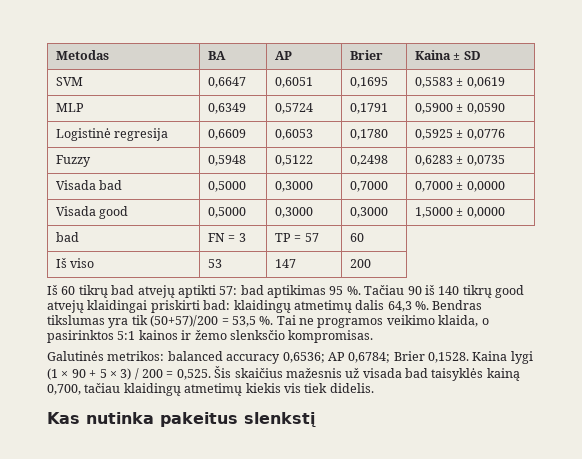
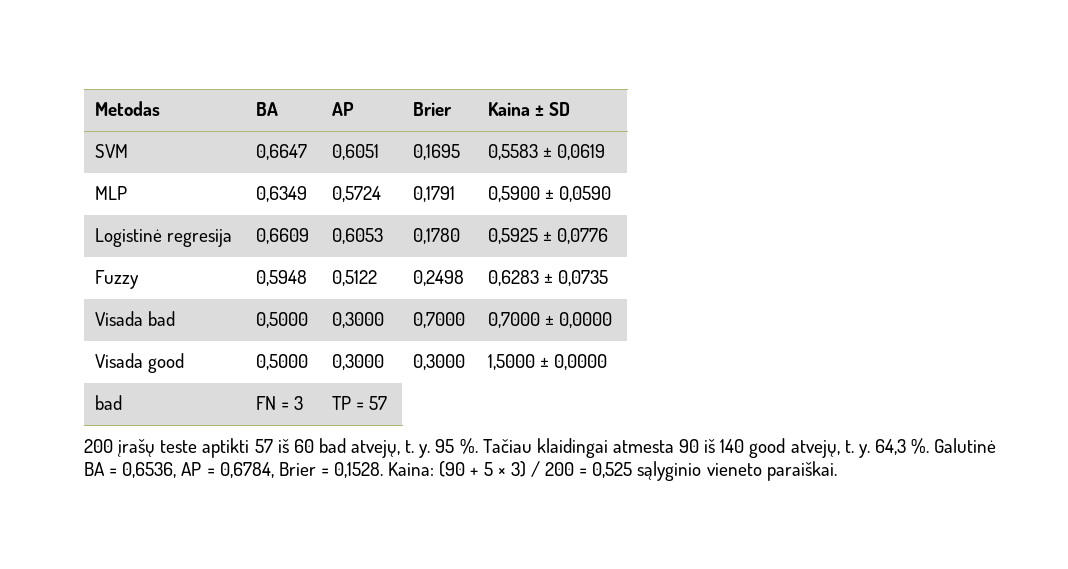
- bad | FN = 3 | TP = 57 | 60
- Iš viso | 53 | 147 | 200
- Iš 60 tikrų bad atvejų aptikti 57: bad aptikimas 95 %.
+ bad | FN = 3 | TP = 57
+ 200 įrašų teste aptikti 57 iš 60 bad atvejų, t. y. 95 %.
- Tačiau 90 iš 140 tikrų good atvejų klaidingai priskirti bad: klaidingų atmetimų dalis 64,3 %. Bendras tikslumas yra tik (50+57)/200 = 53,5 %. Tai ne programos veikimo klaida, o pasirinktos 5:1 kainos ir žemo slenksčio kompromisas.
- Galutinės metrikos: balanced accuracy 0,6536; AP 0,6784; Brier 0,1528. Kaina lygi (1 × 90 + 5 × 3) / 200 = 0,525. Šis skaičius mažesnis už visada bad taisyklės kainą 0,700, tačiau klaidingų atmetimų kiekis vis tiek didelis.
- Kas nutinka pakeitus slenkstį
+ Tačiau klaidingai atmesta 90 iš 140 good atvejų, t. y. 64,3 %. Galutinė BA = 0,6536, AP = 0,6784, Brier = 0,1528. Kaina: (90 + 5 × 3) / 200 = 0,525 sąlyginio vieneto paraiškai.

